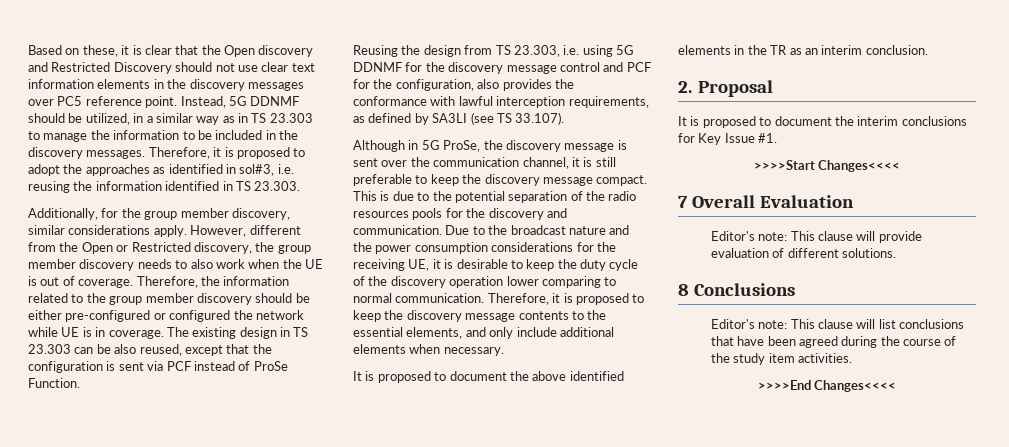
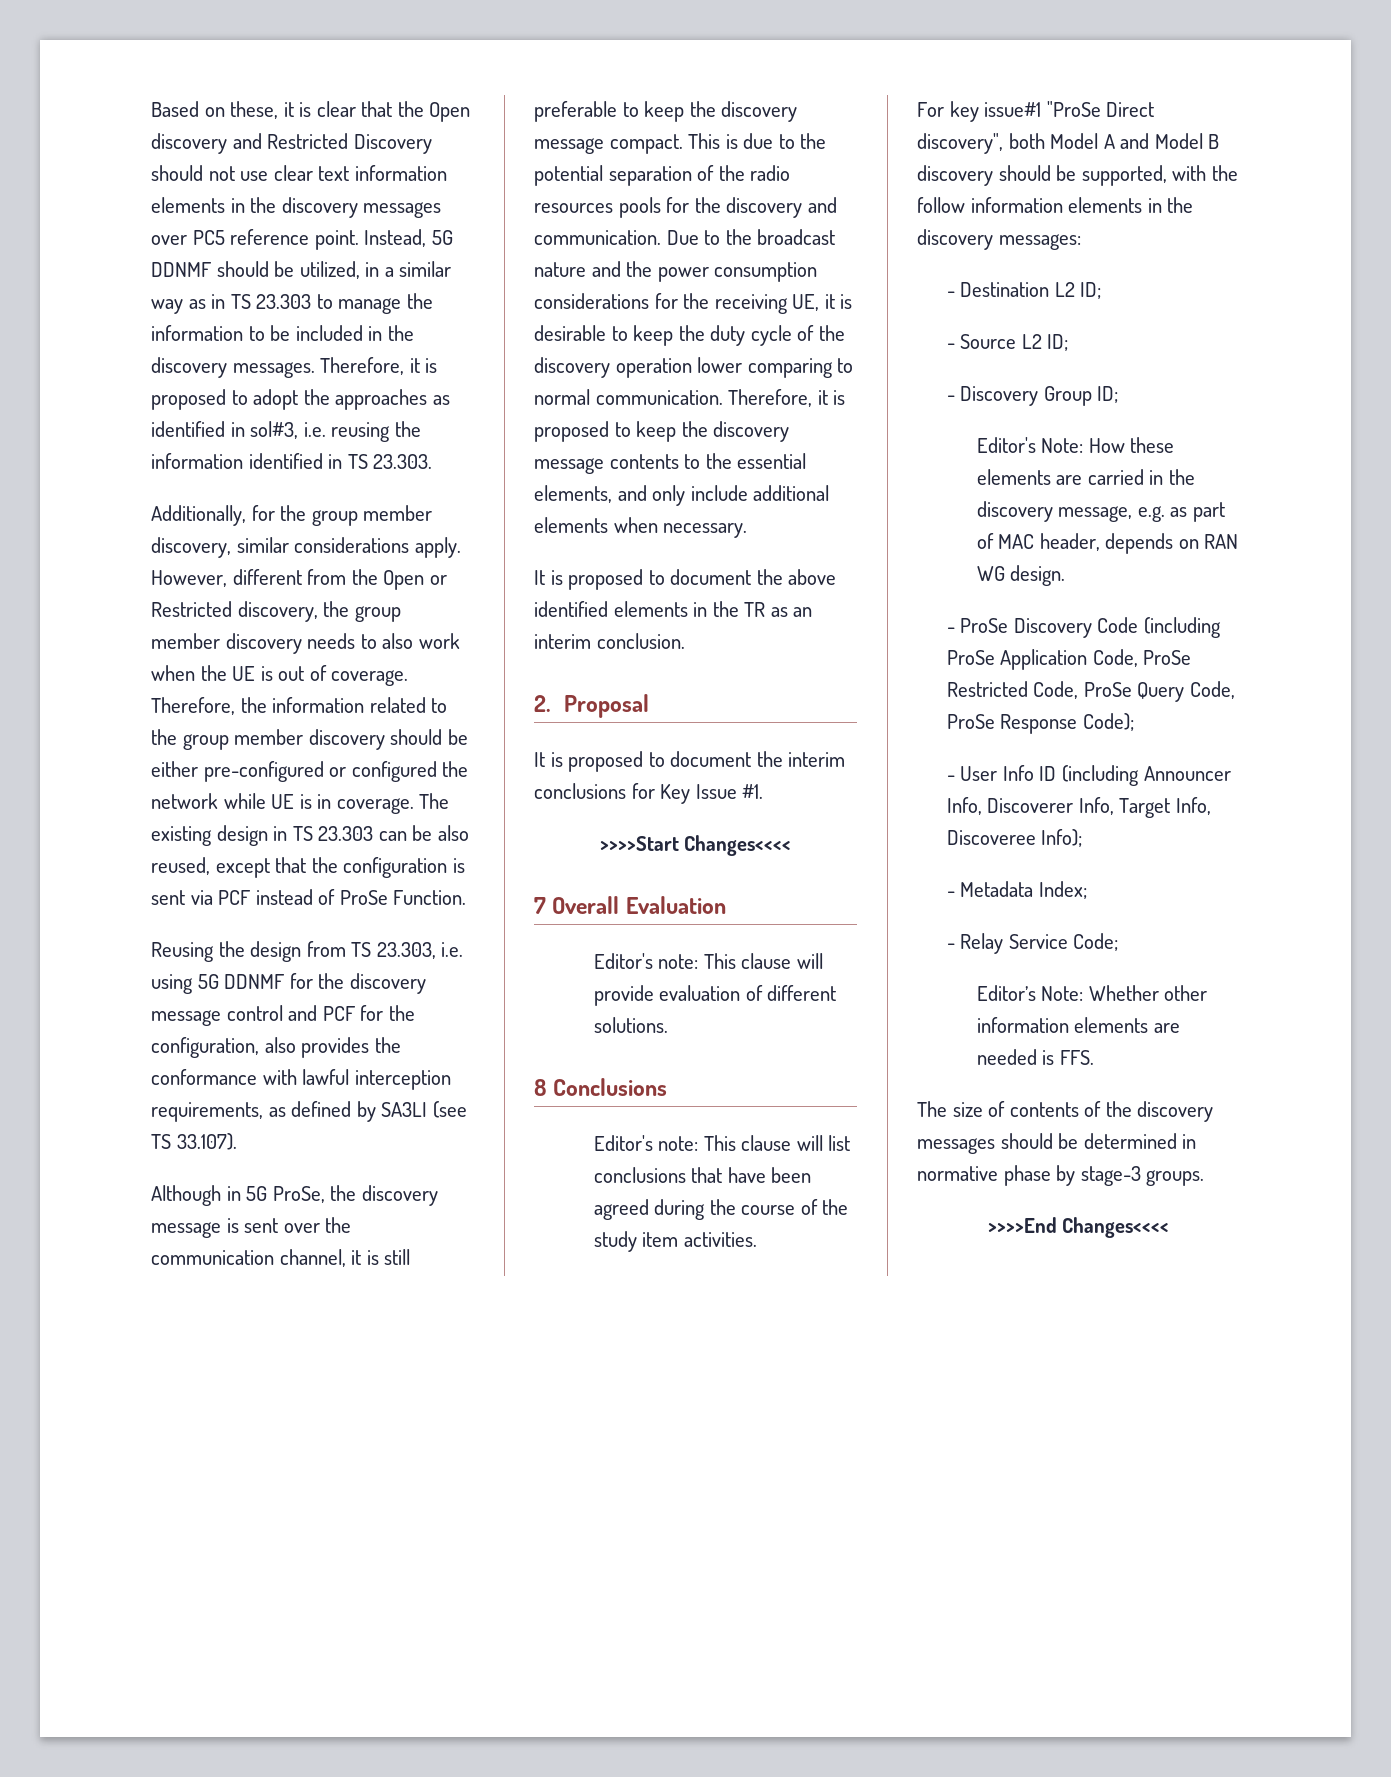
+ For key issue#1 "ProSe Direct discovery", both Model A and Model B discovery should be supported, with the follow information elements in the discovery messages:
+ - Destination L2 ID;
+ - Source L2 ID;
+ - Discovery Group ID;
+ Editor's Note: How these elements are carried in the discovery message, e.g. as part of MAC header, depends on RAN WG design.
+ - ProSe Discovery Code (including ProSe Application Code, ProSe Restricted Code, ProSe Query Code, ProSe Response Code);
+ - User Info ID (including Announcer Info, Discoverer Info, Target Info, Discoveree Info);
+ - Metadata Index;
+ - Relay Service Code;
+ Editor’s Note: Whether other information elements are needed is FFS.
+ The size of contents of the discovery messages should be determined in normative phase by stage-3 groups.

